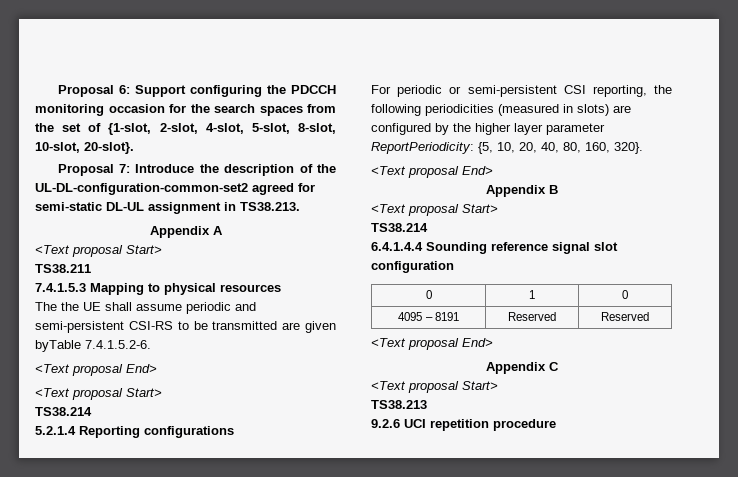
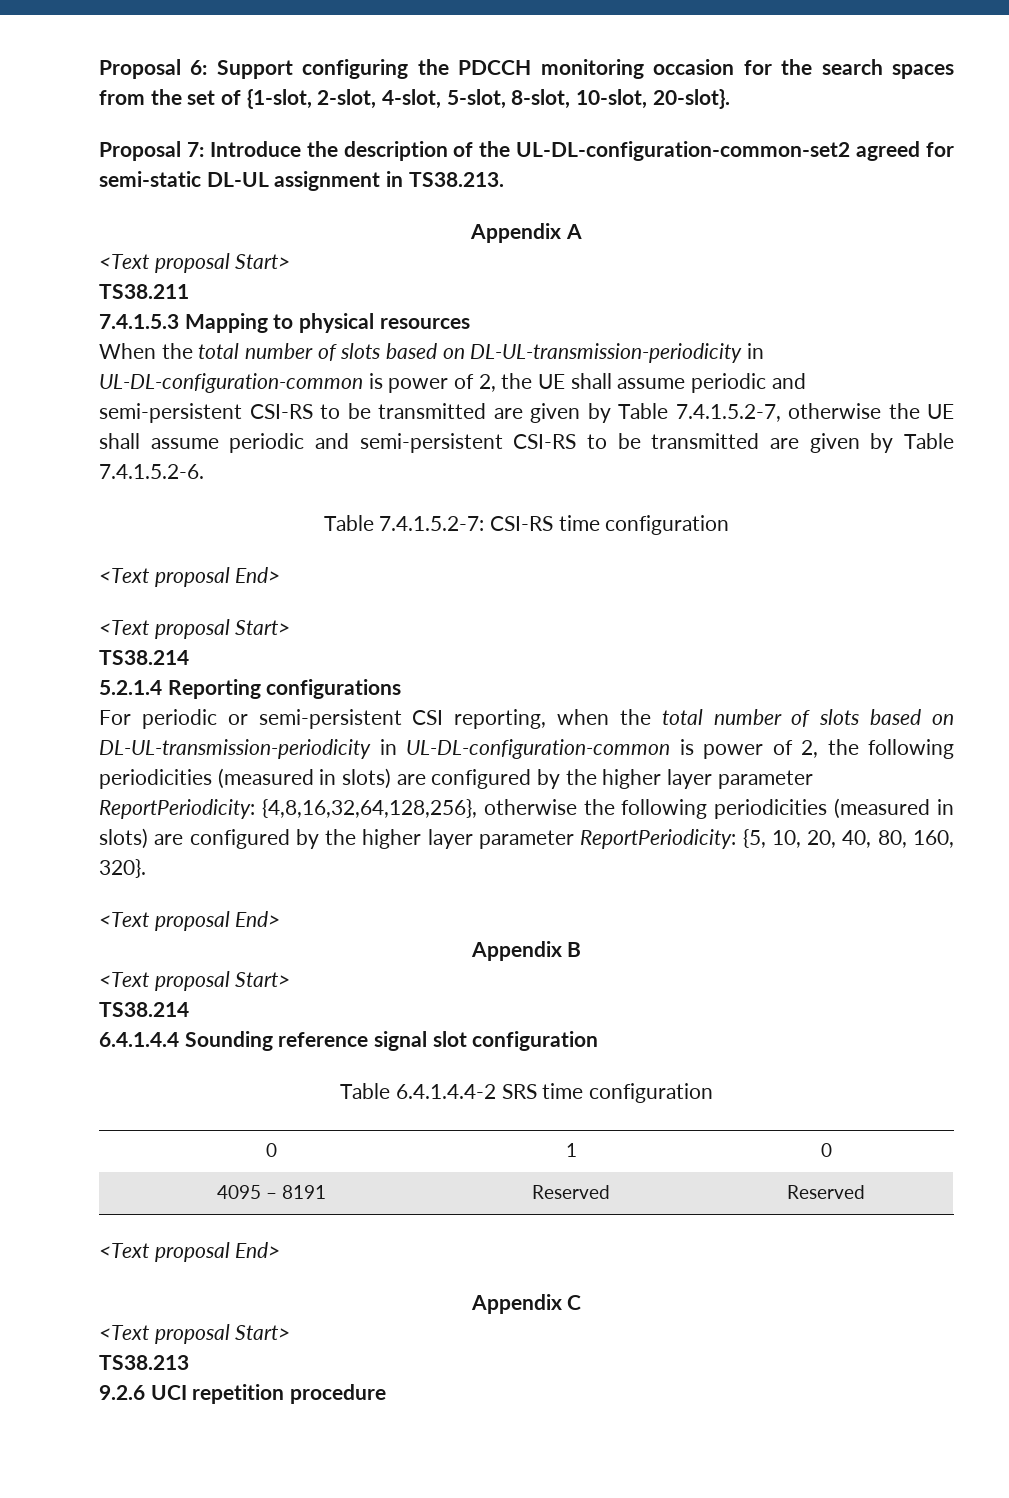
- The the UE shall assume periodic and semi-persistent CSI-RS to be transmitted are given byTable 7.4.1.5.2-6.
+ When the total number of slots based on DL-UL-transmission-periodicity in UL-DL-configuration-common is power of 2, the UE shall assume periodic and semi-persistent CSI-RS to be transmitted are given by Table 7.4.1.5.2-7, otherwise the UE shall assume periodic and semi-persistent CSI-RS to be transmitted are given by Table 7.4.1.5.2-6.
+ Table 7.4.1.5.2-7: CSI-RS time configuration
- For periodic or semi-persistent CSI reporting, the following periodicities (measured in slots) are configured by the higher layer parameter ReportPeriodicity: {5, 10, 20, 40, 80, 160, 320}.
+ For periodic or semi-persistent CSI reporting, when the total number of slots based on DL-UL-transmission-periodicity in UL-DL-configuration-common is power of 2, the following periodicities (measured in slots) are configured by the higher layer parameter ReportPeriodicity: {4,8,16,32,64,128,256}, otherwise the following periodicities (measured in slots) are configured by the higher layer parameter ReportPeriodicity: {5, 10, 20, 40, 80, 160, 320}.
+ Table 6.4.1.4.4-2 SRS time configuration

